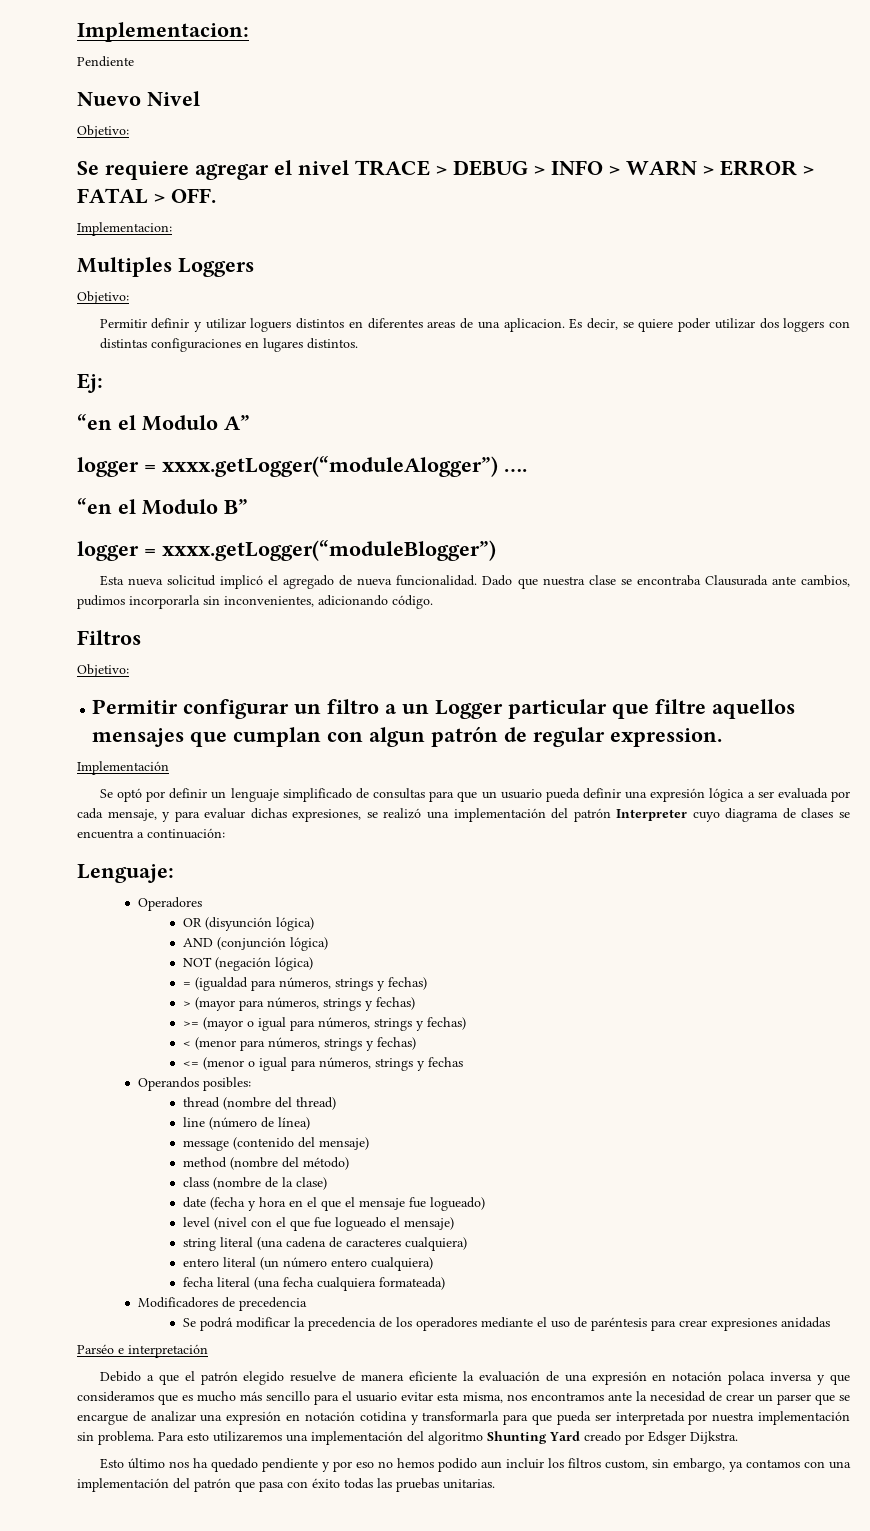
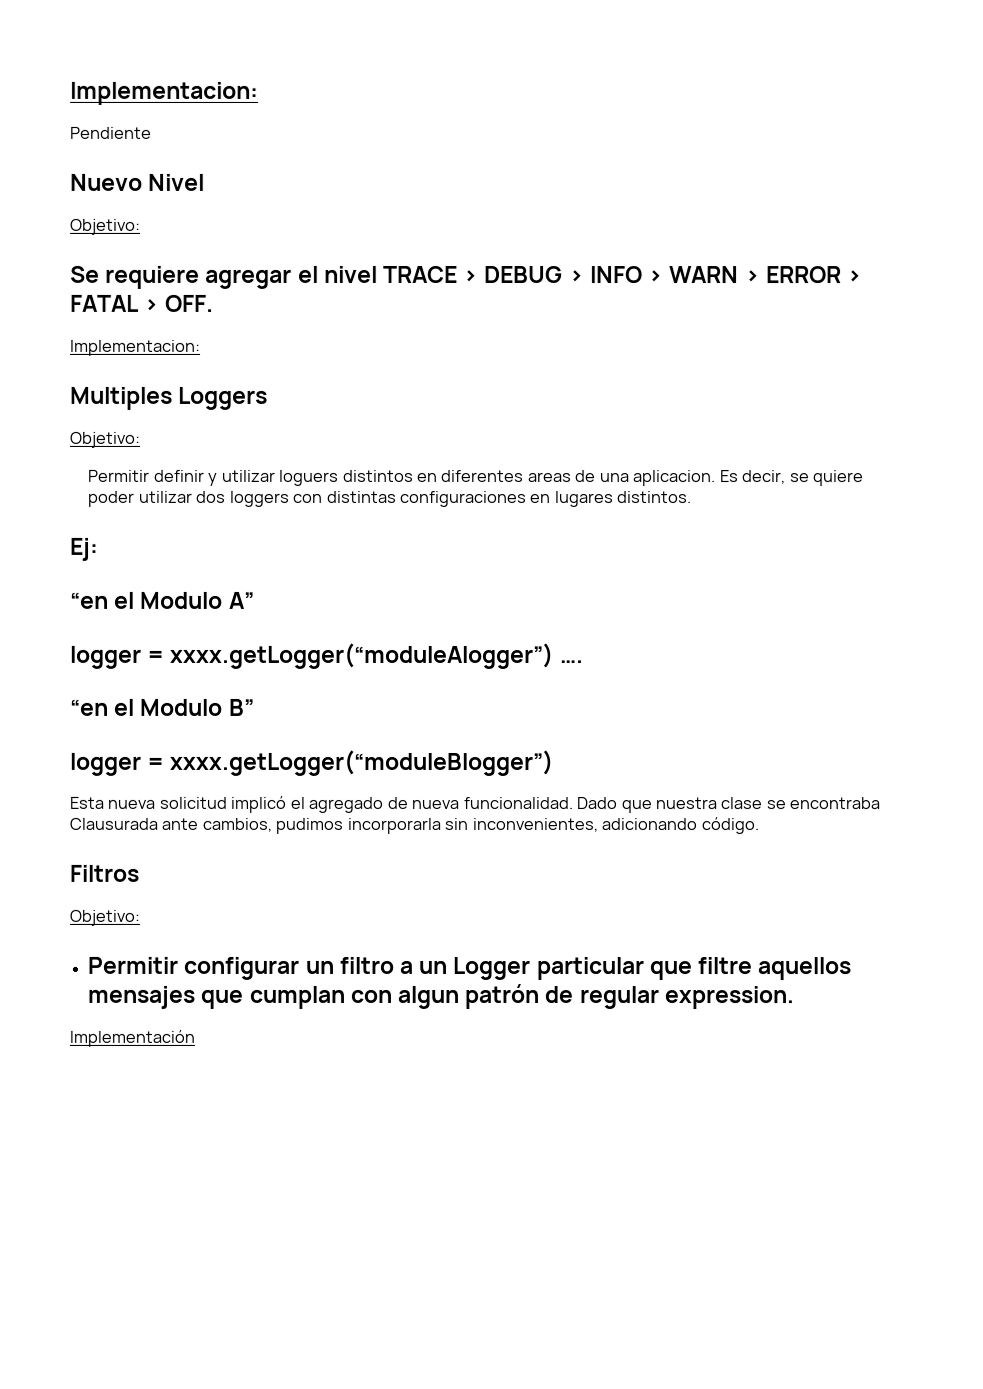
- Se optó por definir un lenguaje simplificado de consultas para que un usuario pueda definir una expresión lógica a ser evaluada por cada mensaje, y para evaluar dichas expresiones, se realizó una implementación del patrón Interpreter cuyo diagrama de clases se encuentra a continuación:
- Lenguaje:
- Operadores
- OR (disyunción lógica)
- AND (conjunción lógica)
- NOT (negación lógica)
- = (igualdad para números, strings y fechas)
- > (mayor para números, strings y fechas)
- >= (mayor o igual para números, strings y fechas)
- < (menor para números, strings y fechas)
- <= (menor o igual para números, strings y fechas
- Operandos posibles:
- thread (nombre del thread)
- line (número de línea)
- message (contenido del mensaje)
- method (nombre del método)
- class (nombre de la clase)
- date (fecha y hora en el que el mensaje fue logueado)
- level (nivel con el que fue logueado el mensaje)
- string literal (una cadena de caracteres cualquiera)
- entero literal (un número entero cualquiera)
- fecha literal (una fecha cualquiera formateada)
- Modificadores de precedencia
- Se podrá modificar la precedencia de los operadores mediante el uso de paréntesis para crear expresiones anidadas
- Parséo e interpretación
- Debido a que el patrón elegido resuelve de manera eficiente la evaluación de una expresión en notación polaca inversa y que consideramos que es mucho más sencillo para el usuario evitar esta misma, nos encontramos ante la necesidad de crear un parser que se encargue de analizar una expresión en notación cotidina y transformarla para que pueda ser interpretada por nuestra implementación sin problema. Para esto utilizaremos una implementación del algoritmo Shunting Yard creado por Edsger Dijkstra.
- Esto último nos ha quedado pendiente y por eso no hemos podido aun incluir los filtros custom, sin embargo, ya contamos con una implementación del patrón que pasa con éxito todas las pruebas unitarias.

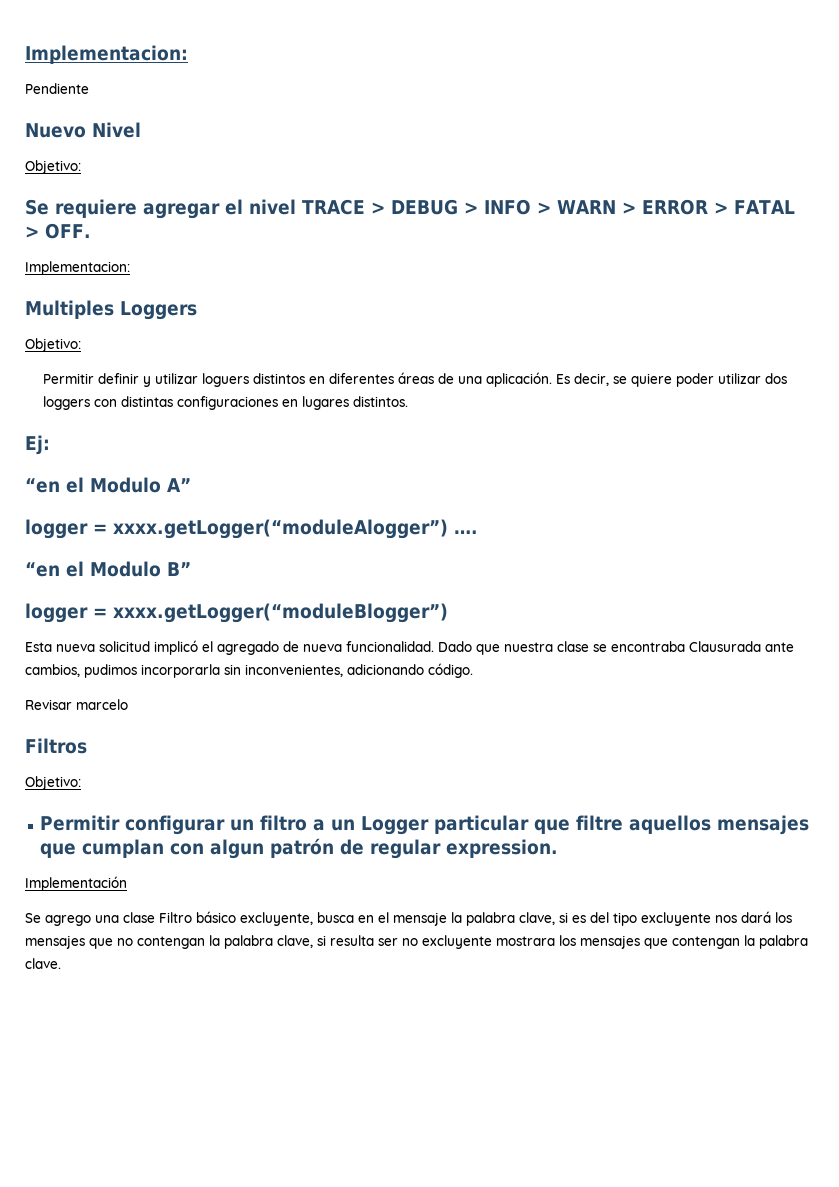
- Permitir definir y utilizar loguers distintos en diferentes areas de una aplicacion.
+ Permitir definir y utilizar loguers distintos en diferentes áreas de una aplicación.
+ Revisar marcelo
+ Se agrego una clase Filtro básico excluyente, busca en el mensaje la palabra clave, si es del tipo excluyente nos dará los mensajes que no contengan la palabra clave, si resulta ser no excluyente mostrara los mensajes que contengan la palabra clave.

